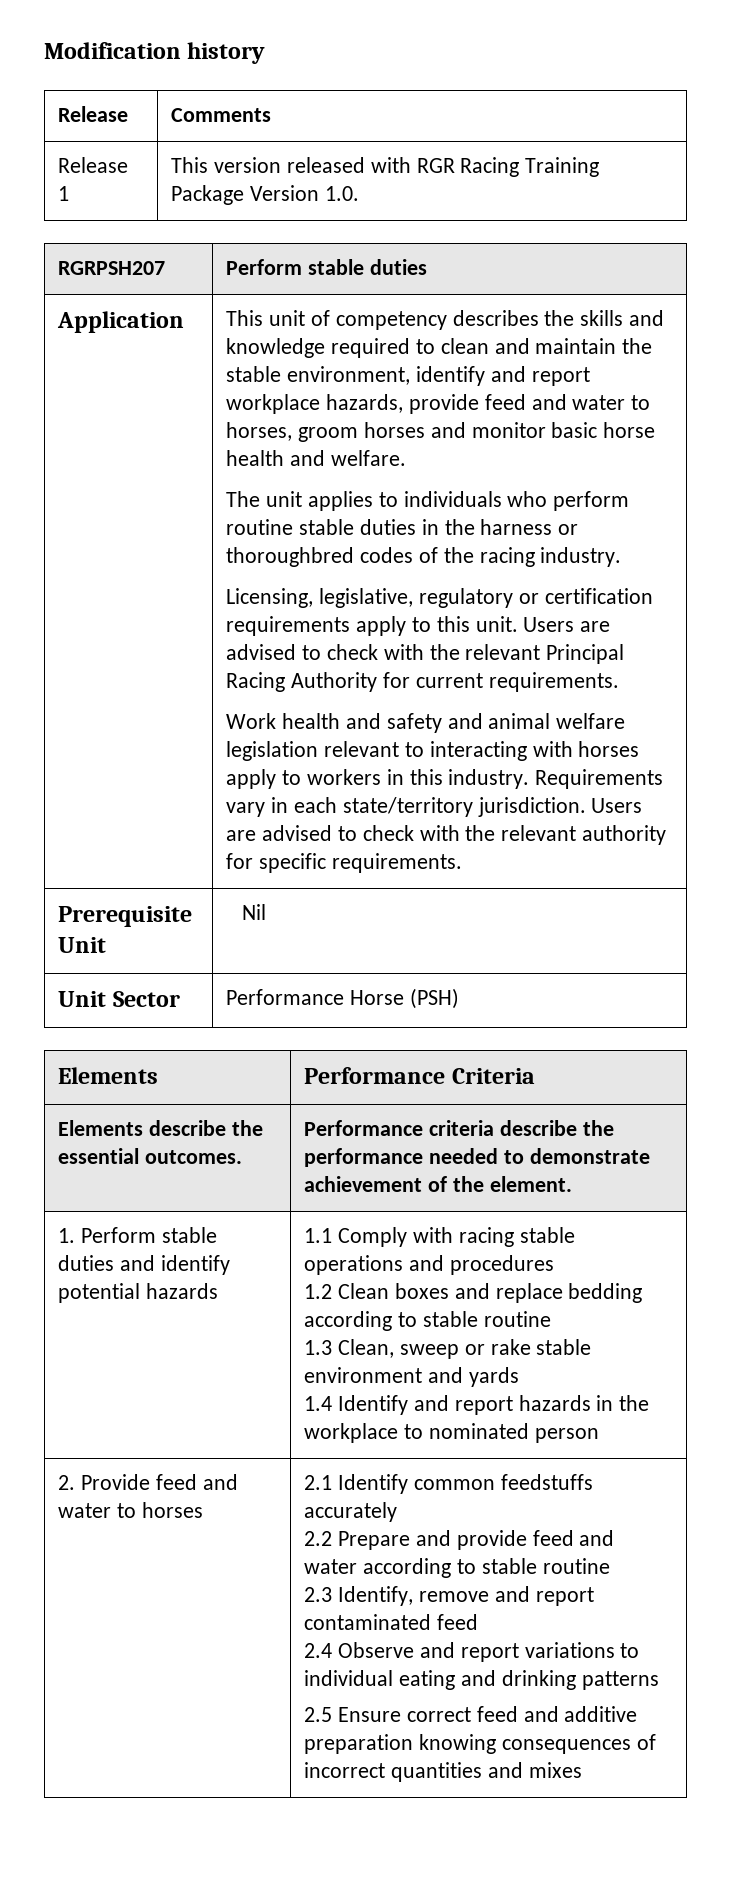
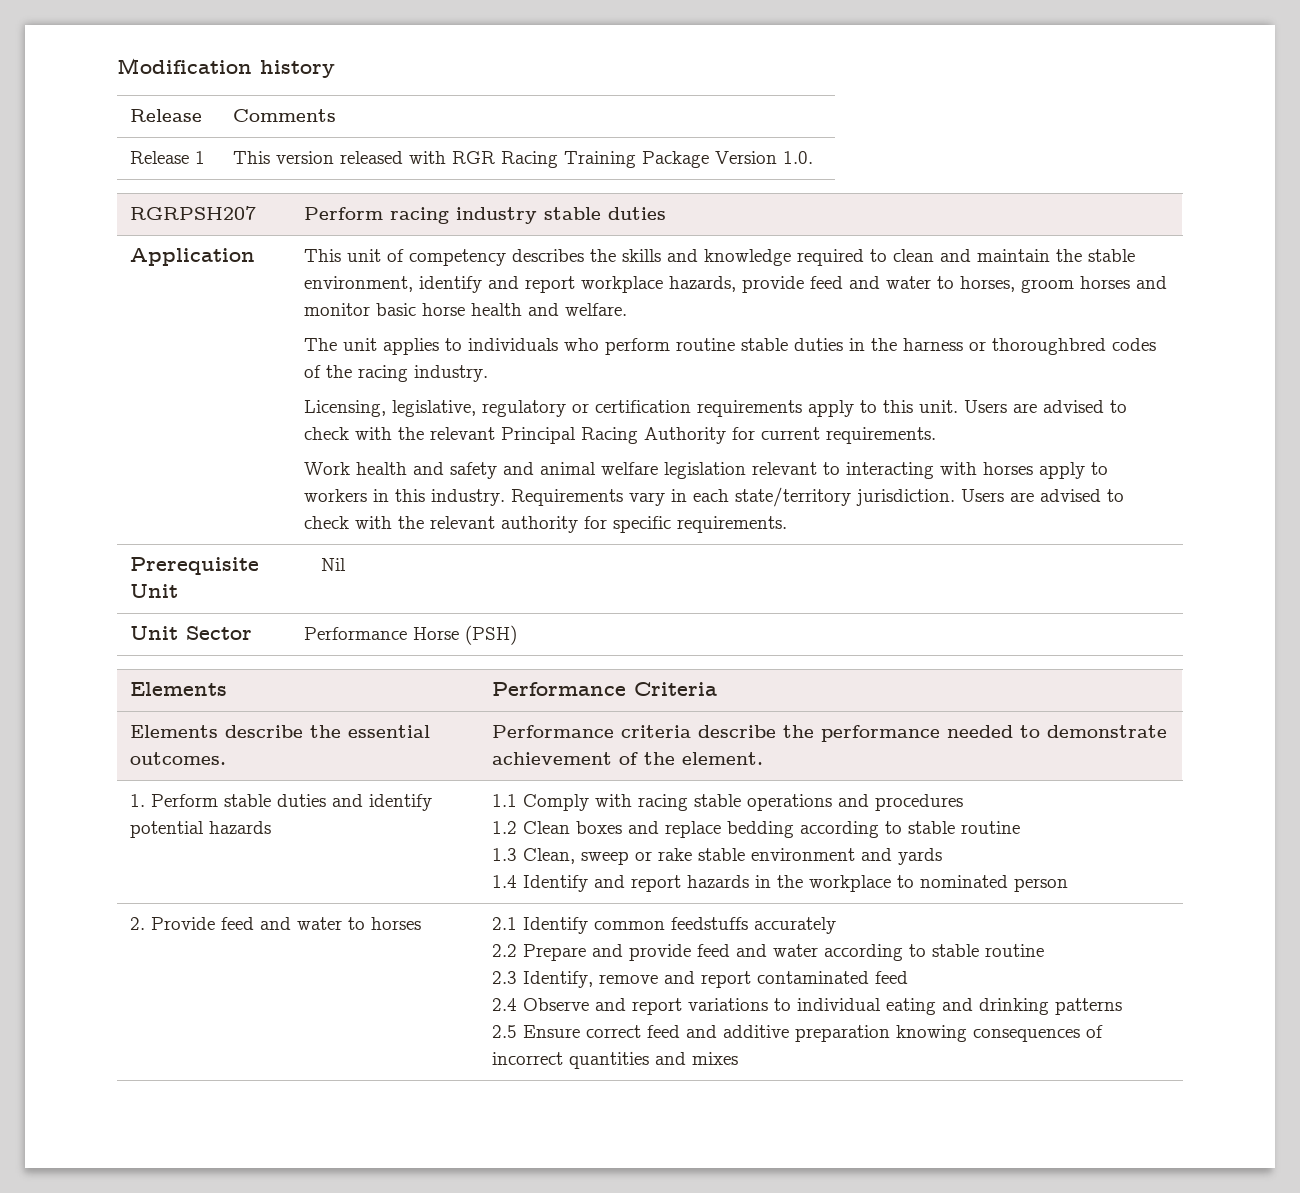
- RGRPSH207 | Perform stable duties
+ RGRPSH207 | Perform racing industry stable duties

